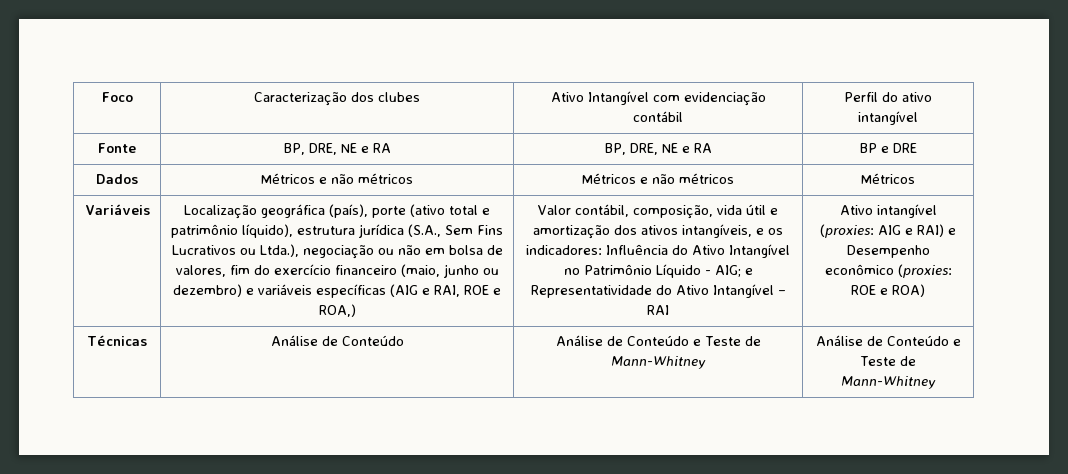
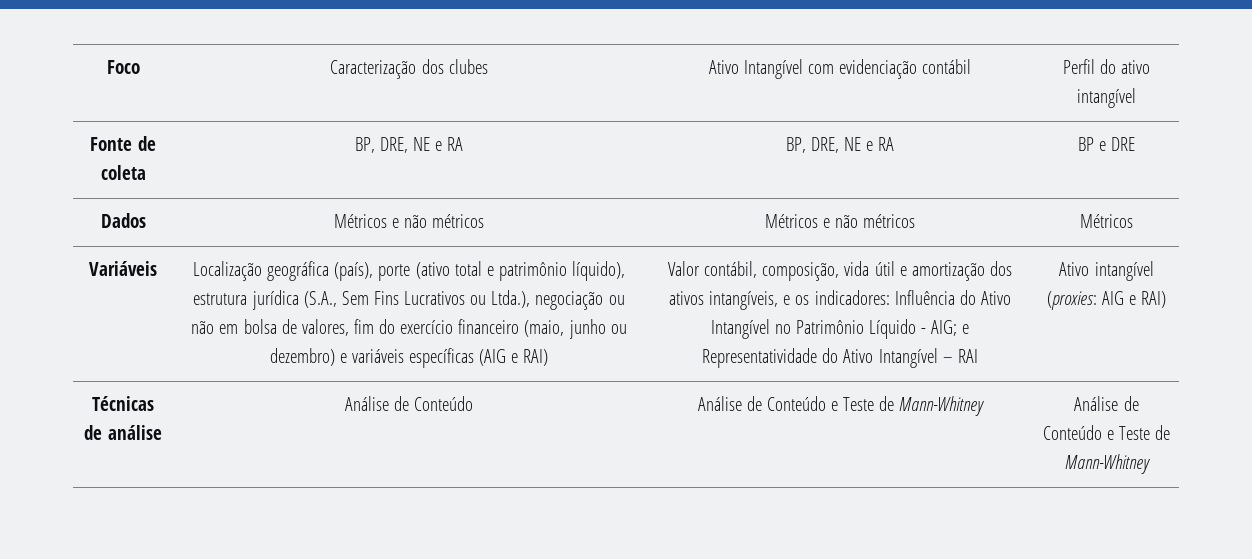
- Fonte | BP, DRE, NE e RA | BP, DRE, NE e RA | BP e DRE
+ Fonte de coleta | BP, DRE, NE e RA | BP, DRE, NE e RA | BP e DRE
- Localização geográfica (país), porte (ativo total e patrimônio líquido), estrutura jurídica (S.A., Sem Fins Lucrativos ou Ltda.), negociação ou não em bolsa de valores, fim do exercício financeiro (maio, junho ou dezembro) e variáveis específicas (AIG e RAI, ROE e ROA,)
+ Localização geográfica (país), porte (ativo total e patrimônio líquido), estrutura jurídica (S.A., Sem Fins Lucrativos ou Ltda.), negociação ou não em bolsa de valores, fim do exercício financeiro (maio, junho ou dezembro) e variáveis específicas (AIG e RAI)
- Ativo intangível (proxies: AIG e RAI) e Desempenho econômico (proxies: ROE e ROA)
+ Ativo intangível (proxies: AIG e RAI)
- Técnicas | Análise de Conteúdo | Análise de Conteúdo e Teste de Mann-Whitney | Análise de Conteúdo e Teste de Mann-Whitney
+ Técnicas de análise | Análise de Conteúdo | Análise de Conteúdo e Teste de Mann-Whitney | Análise de Conteúdo e Teste de Mann-Whitney

